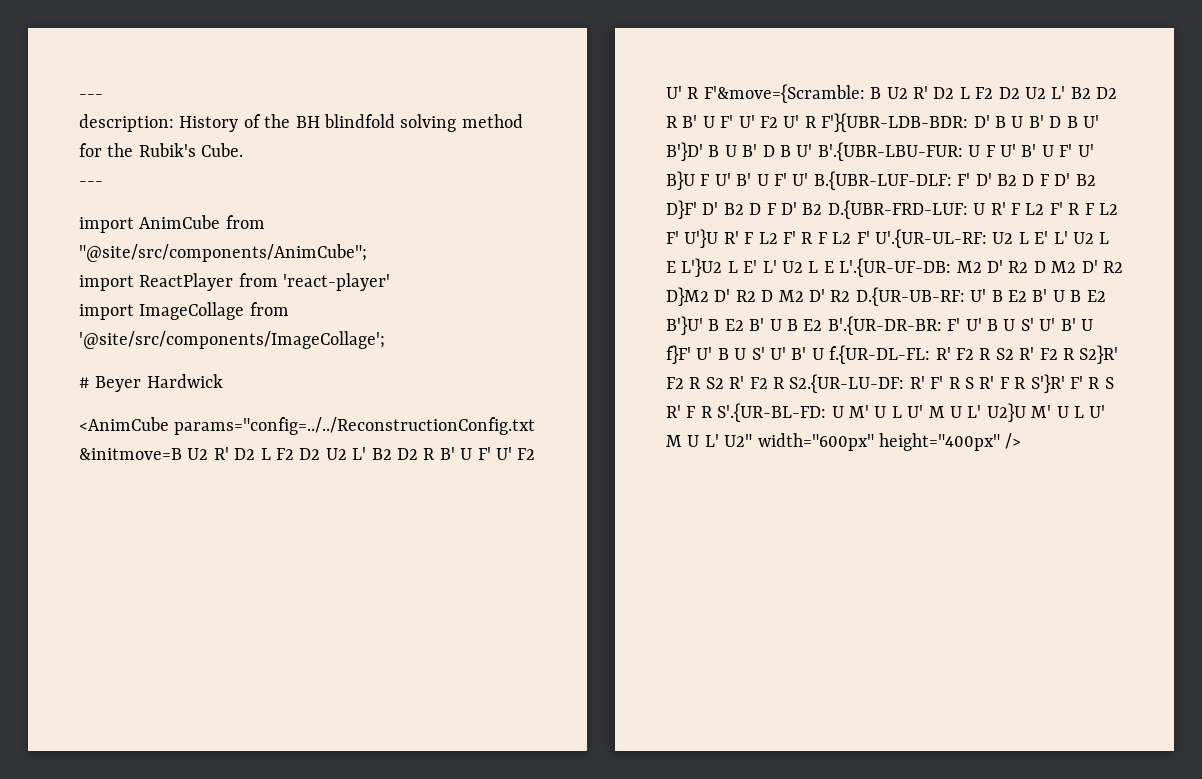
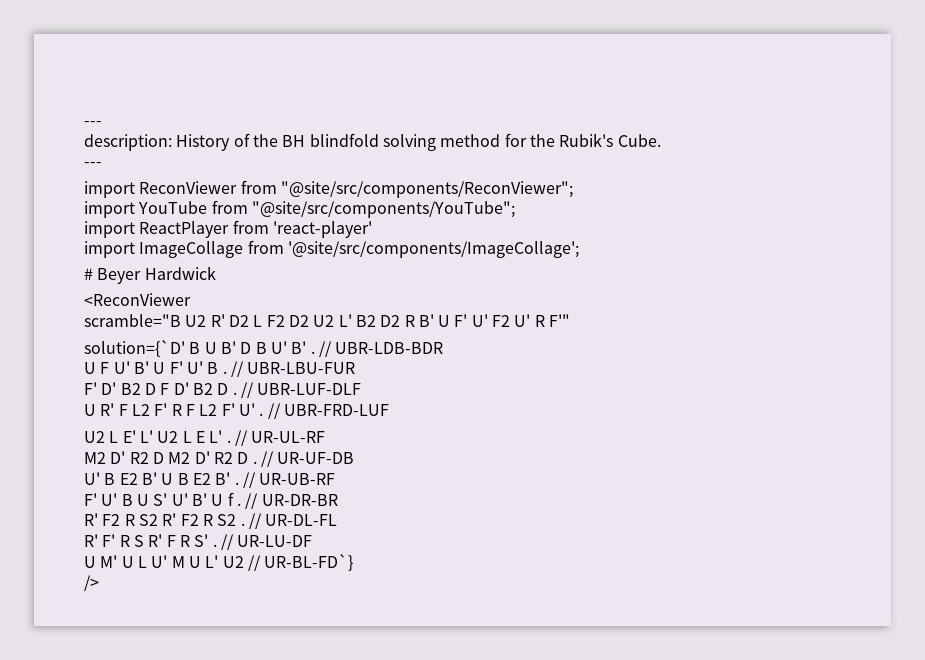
- import AnimCube from "@site/src/components/AnimCube";
+ import ReconViewer from "@site/src/components/ReconViewer";
+ import YouTube from "@site/src/components/YouTube";
- <AnimCube params="config=../../ReconstructionConfig.txt &initmove=B U2 R' D2 L F2 D2 U2 L' B2 D2 R B' U F' U' F2 U' R F'&move={Scramble: B U2 R' D2 L F2 D2 U2 L' B2 D2 R B' U F' U' F2 U' R F'}{UBR-LDB-BDR: D' B U B' D B U' B'}D' B U B' D B U' B'.{UBR-LBU-FUR: U F U' B' U F' U' B}U F U' B' U F' U' B.{UBR-LUF-DLF: F' D' B2 D F D' B2 D}F' D' B2 D F D' B2 D.{UBR-FRD-LUF: U R' F L2 F' R F L2 F' U'}U R' F L2 F' R F L2 F' U'.{UR-UL-RF: U2 L E' L' U2 L E L'}U2 L E' L' U2 L E L'.{UR-UF-DB: M2 D' R2 D M2 D' R2 D}M2 D' R2 D M2 D' R2 D.{UR-UB-RF: U' B E2 B' U B E2 B'}U' B E2 B' U B E2 B'.{UR-DR-BR: F' U' B U S' U' B' U f}F' U' B U S' U' B' U f.{UR-DL-FL: R' F2 R S2 R' F2 R S2}R' F2 R S2 R' F2 R S2.{UR-LU-DF: R' F' R S R' F R S'}R' F' R S R' F R S'.{UR-BL-FD: U M' U L U' M U L' U2}U M' U L U' M U L' U2" width="600px" height="400px" />
+ <ReconViewer
+ scramble="B U2 R' D2 L F2 D2 U2 L' B2 D2 R B' U F' U' F2 U' R F'"
+ solution={`D' B U B' D B U' B' . // UBR-LDB-BDR
+ U F U' B' U F' U' B . // UBR-LBU-FUR
+ F' D' B2 D F D' B2 D . // UBR-LUF-DLF
+ U R' F L2 F' R F L2 F' U' . // UBR-FRD-LUF
+ U2 L E' L' U2 L E L' . // UR-UL-RF
+ M2 D' R2 D M2 D' R2 D . // UR-UF-DB
+ U' B E2 B' U B E2 B' . // UR-UB-RF
+ F' U' B U S' U' B' U f . // UR-DR-BR
+ R' F2 R S2 R' F2 R S2 . // UR-DL-FL
+ R' F' R S R' F R S' . // UR-LU-DF
+ U M' U L U' M U L' U2 // UR-BL-FD`}
+ />

